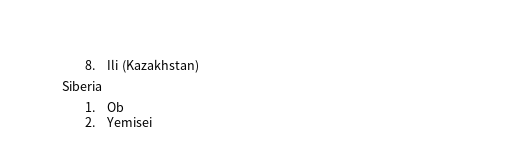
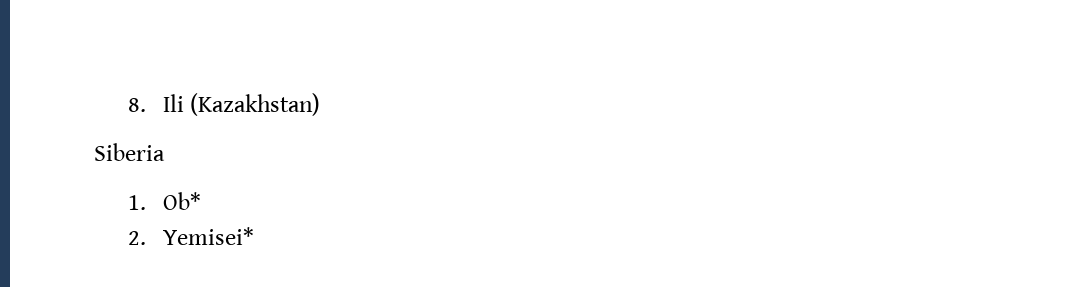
- 1. Ob
+ 1. Ob*
- 2. Yemisei
+ 2. Yemisei*

